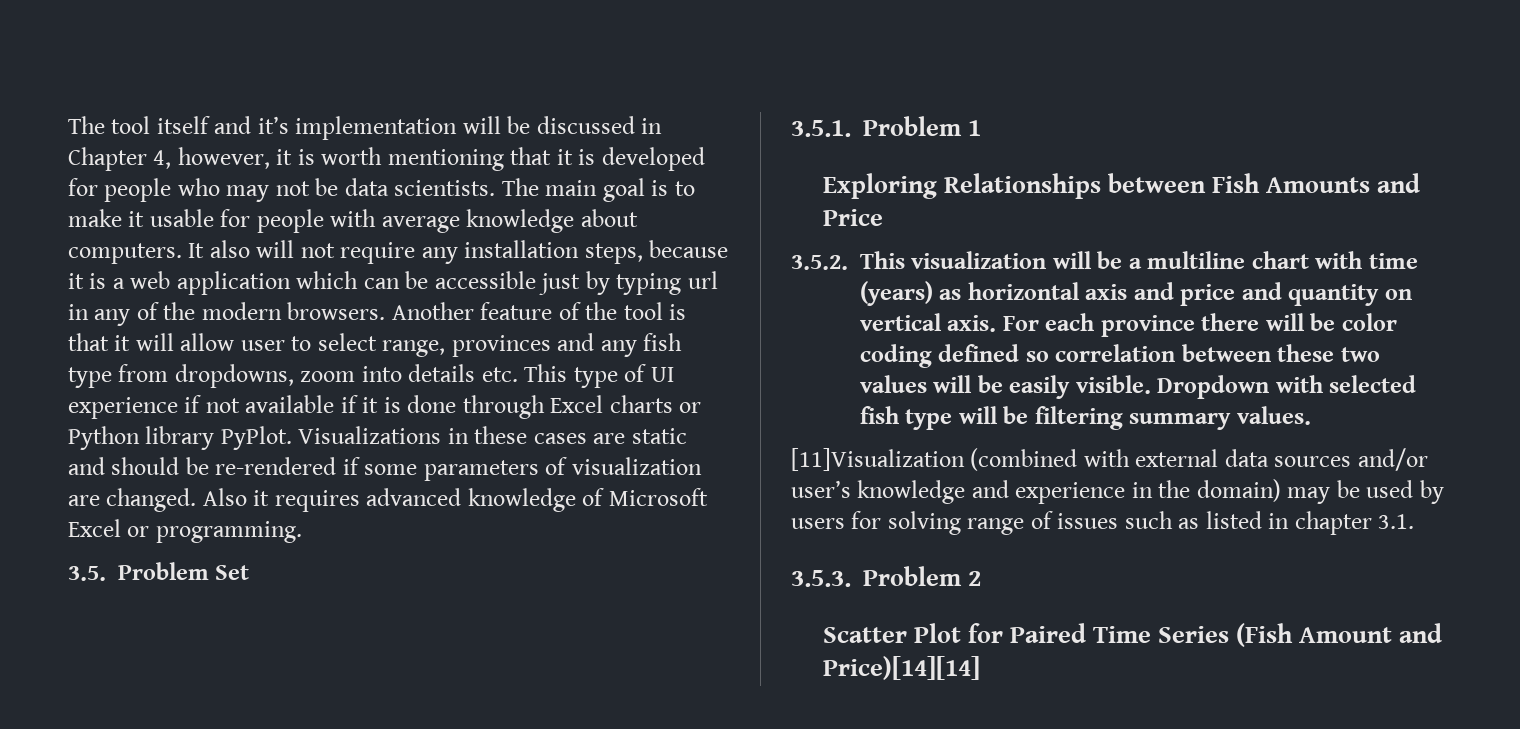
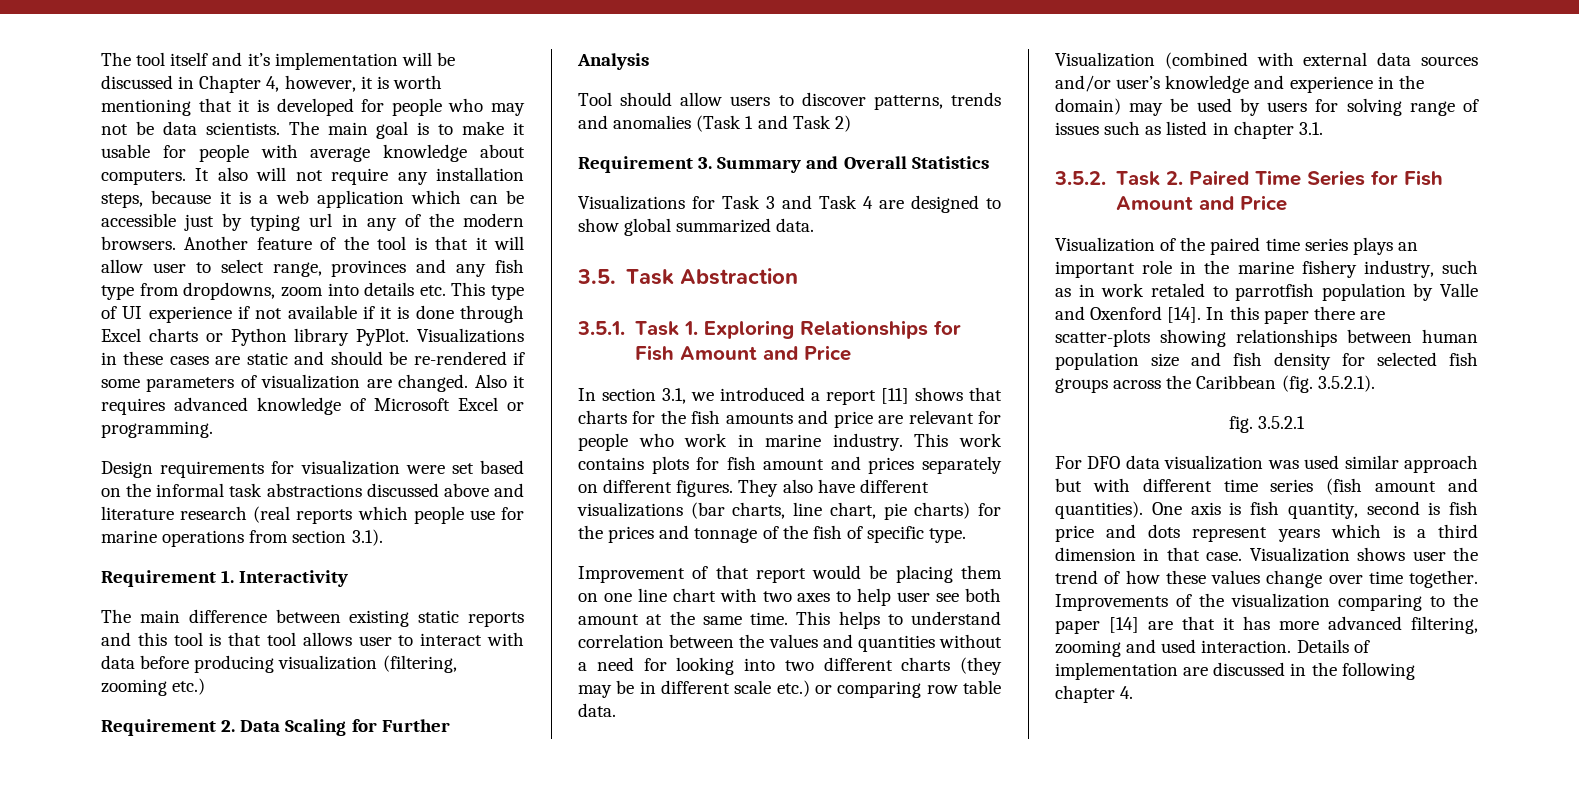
- 3.5. Problem Set
- 3.5.1. Problem 1
- Exploring Relationships between Fish Amounts and Price
- 3.5.2. This visualization will be a multiline chart with time (years) as horizontal axis and price and quantity on vertical axis. For each province there will be color coding defined so correlation between these two values will be easily visible. Dropdown with selected fish type will be filtering summary values.
- [11]Visualization (combined with external data sources and/or user’s knowledge and experience in the domain) may be used by users for solving range of issues such as listed in chapter 3.1.
+ Design requirements for visualization were set based on the informal task abstractions discussed above and literature research (real reports which people use for marine operations from section 3.1).
+ Requirement 1. Interactivity
+ The main difference between existing static reports and this tool is that tool allows user to interact with data before producing visualization (filtering, zooming etc.)
+ Requirement 2. Data Scaling for Further Analysis
+ Tool should allow users to discover patterns, trends and anomalies (Task 1 and Task 2)
+ Requirement 3. Summary and Overall Statistics
+ Visualizations for Task 3 and Task 4 are designed to show global summarized data.
+ 3.5. Task Abstraction
+ 3.5.1. Task 1. Exploring Relationships for Fish Amount and Price
+ In section 3.1, we introduced a report [11] shows that charts for the fish amounts and price are relevant for people who work in marine industry. This work contains plots for fish amount and prices separately on different figures. They also have different visualizations (bar charts, line chart, pie charts) for the prices and tonnage of the fish of specific type.
+ Improvement of that report would be placing them on one line chart with two axes to help user see both amount at the same time. This helps to understand correlation between the values and quantities without a need for looking into two different charts (they may be in different scale etc.) or comparing row table data.
+ Visualization (combined with external data sources and/or user’s knowledge and experience in the domain) may be used by users for solving range of issues such as listed in chapter 3.1.
- 3.5.3. Problem 2
- Scatter Plot for Paired Time Series (Fish Amount and Price)[14][14]
+ 3.5.2. Task 2. Paired Time Series for Fish Amount and Price
+ Visualization of the paired time series plays an important role in the marine fishery industry, such as in work retaled to parrotfish population by Valle and Oxenford [14]. In this paper there are scatter-plots showing relationships between human population size and fish density for selected fish groups across the Caribbean (fig. 3.5.2.1).
+ fig. 3.5.2.1
+ For DFO data visualization was used similar approach but with different time series (fish amount and quantities). One axis is fish quantity, second is fish price and dots represent years which is a third dimension in that case. Visualization shows user the trend of how these values change over time together. Improvements of the visualization comparing to the paper [14] are that it has more advanced filtering, zooming and used interaction. Details of implementation are discussed in the following chapter 4.

